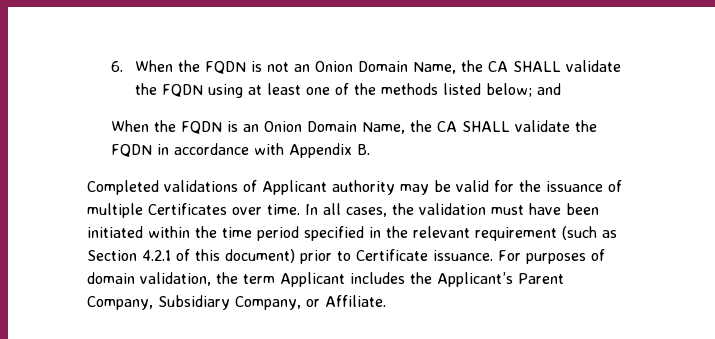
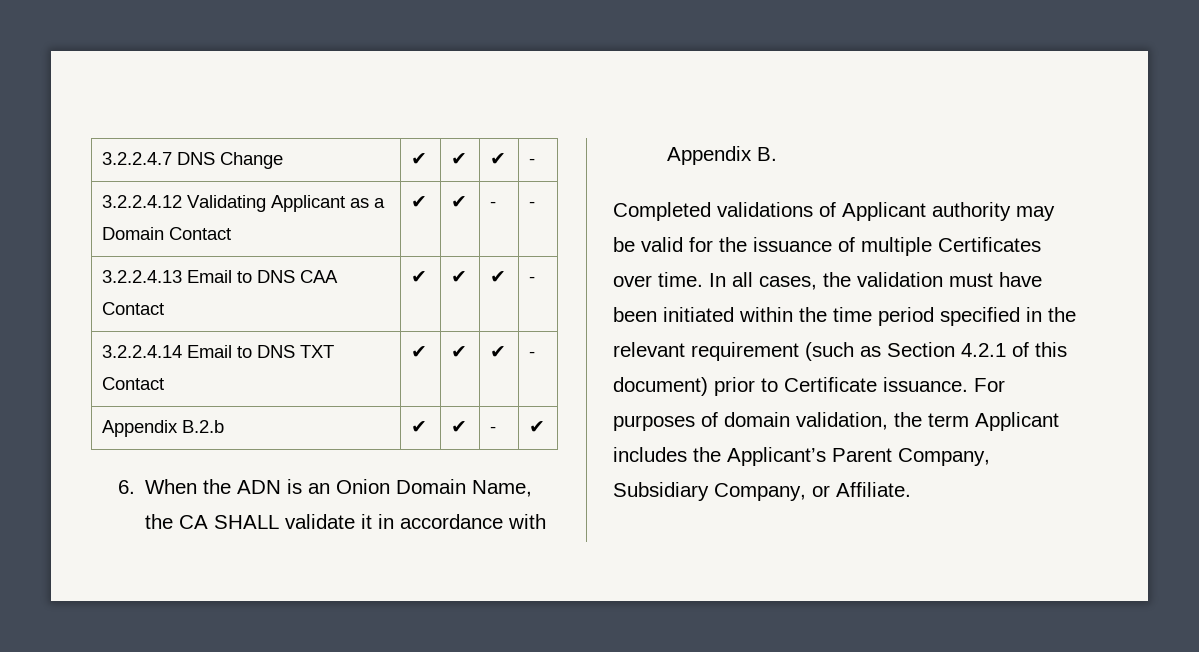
- 6. When the FQDN is not an Onion Domain Name, the CA SHALL validate the FQDN using at least one of the methods listed below; and
- When the FQDN is an Onion Domain Name, the CA SHALL validate the FQDN in accordance with Appendix B.
+ 3.2.2.4.7 DNS Change | ✔ | ✔ | ✔ | -
+ 3.2.2.4.12 Validating Applicant as a Domain Contact | ✔ | ✔ | - | -
+ 3.2.2.4.13 Email to DNS CAA Contact | ✔ | ✔ | ✔ | -
+ 3.2.2.4.14 Email to DNS TXT Contact | ✔ | ✔ | ✔ | -
+ Appendix B.2.b | ✔ | ✔ | - | ✔
+ 6. When the ADN is an Onion Domain Name, the CA SHALL validate it in accordance with Appendix B.

